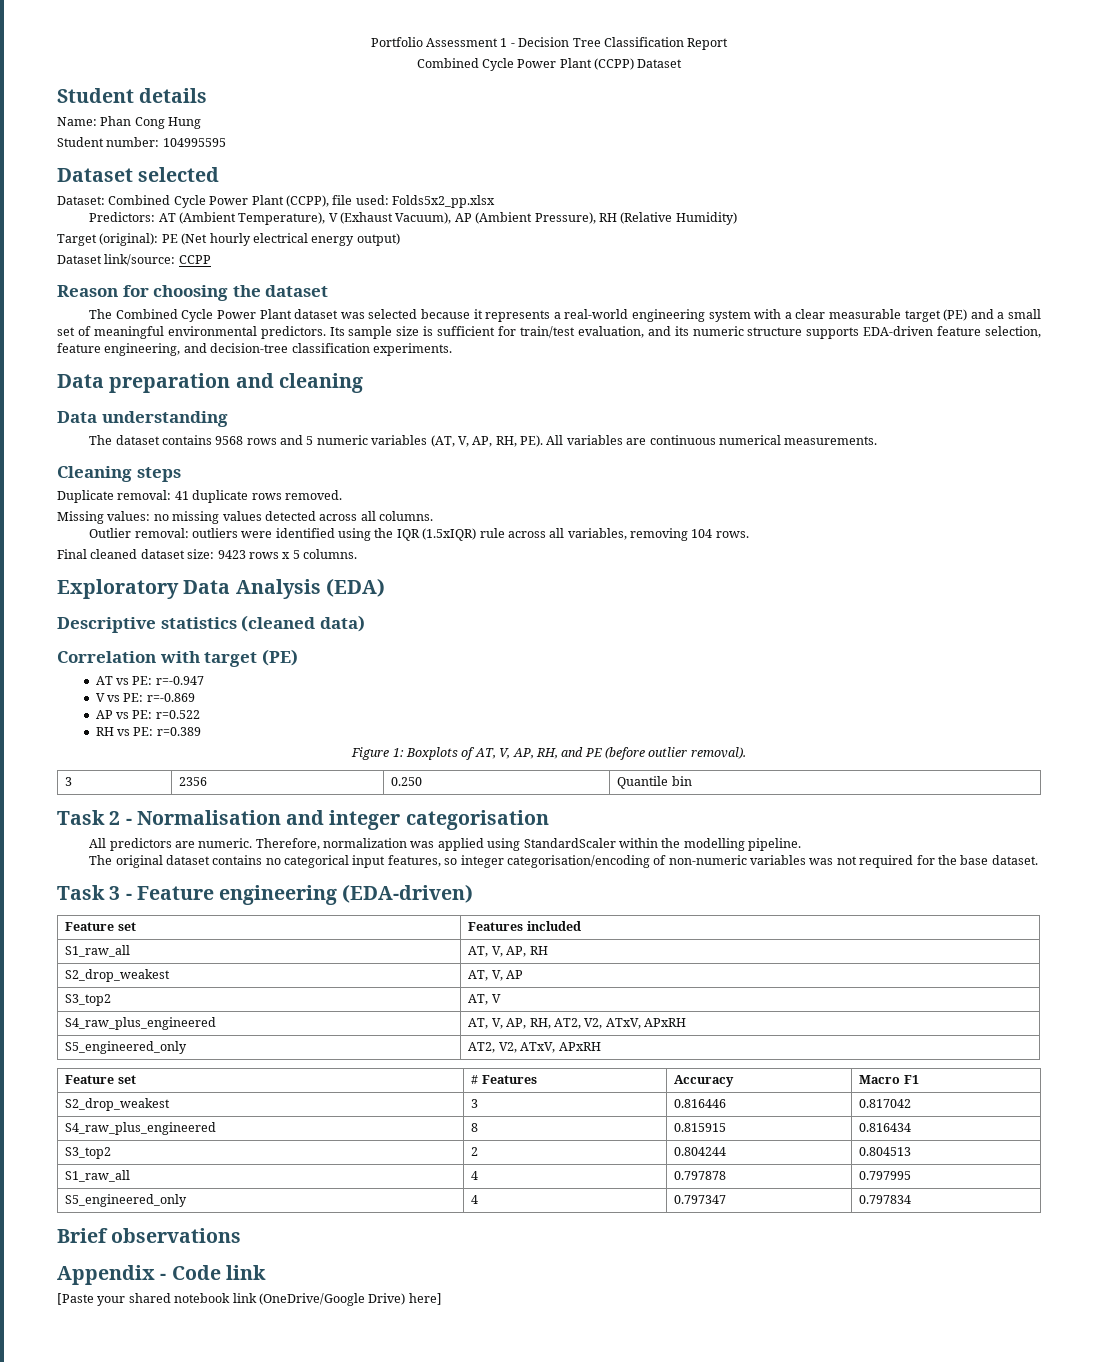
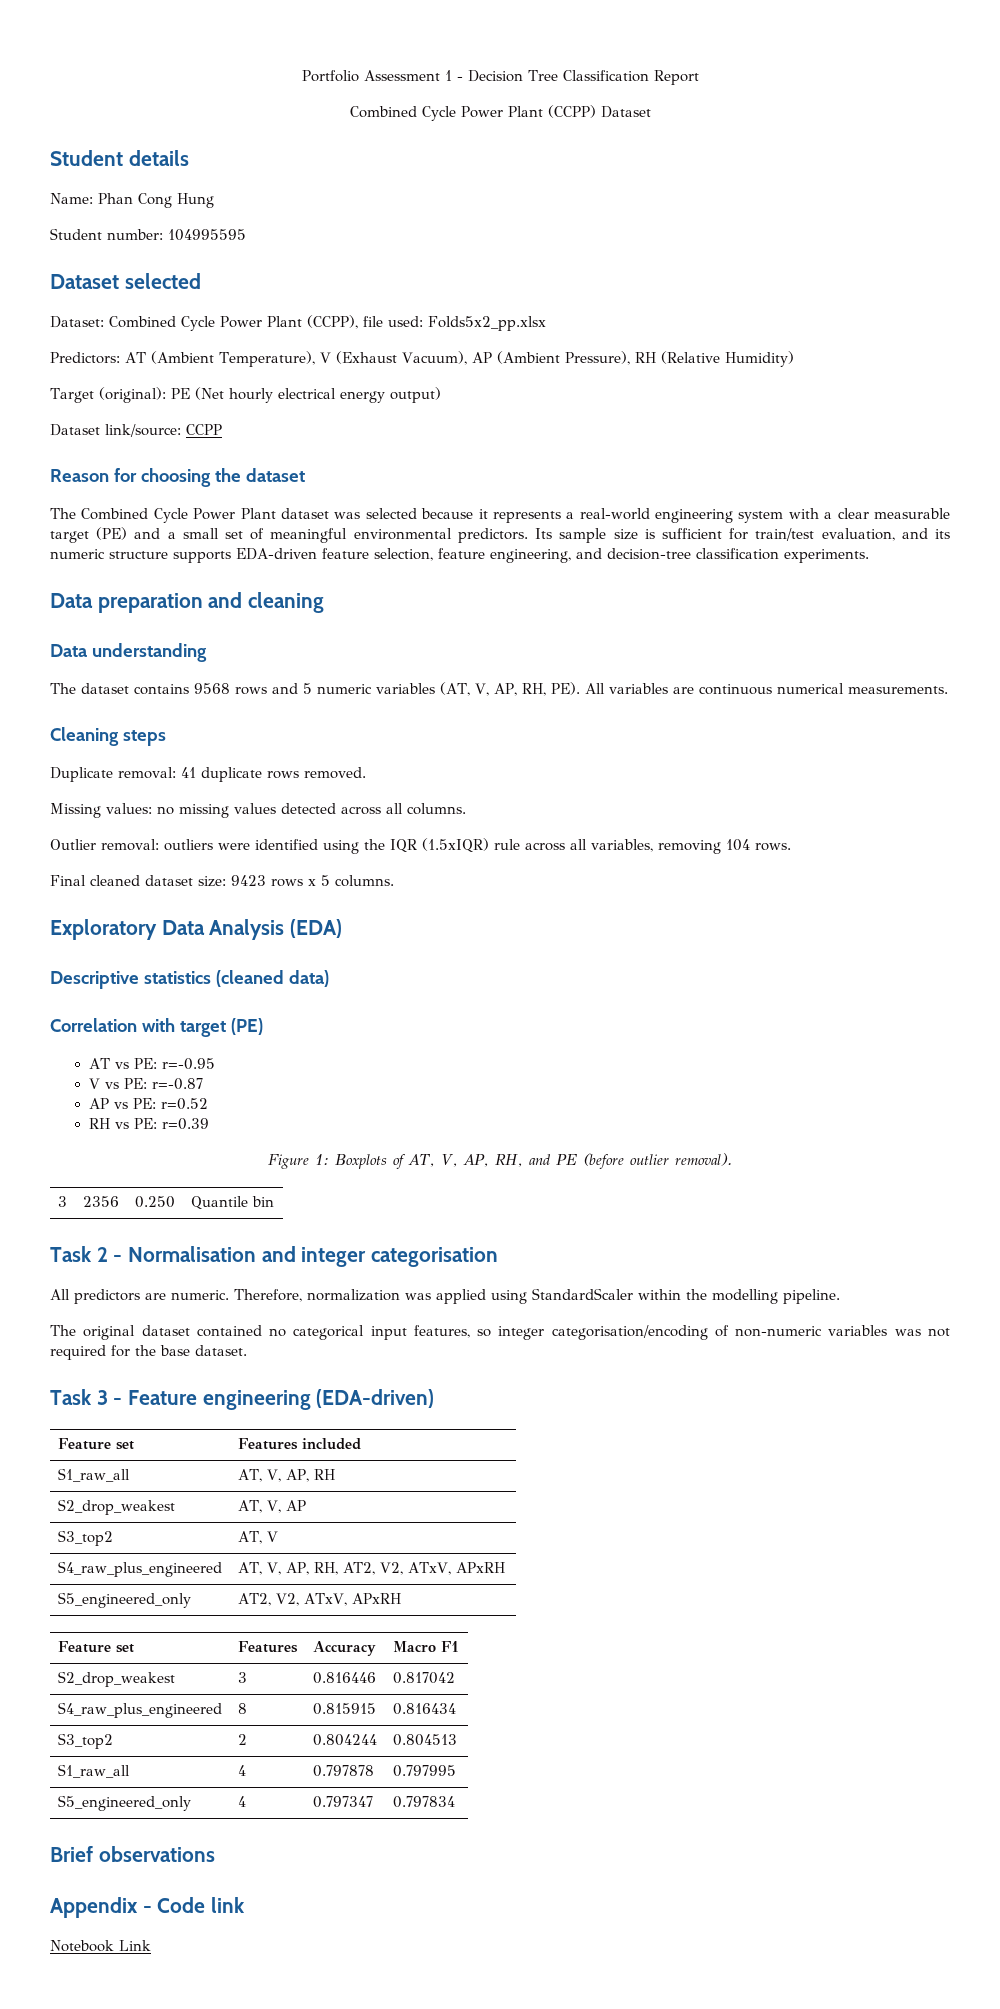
- AT vs PE: r=-0.947
+ AT vs PE: r=-0.95
- V vs PE: r=-0.869
+ V vs PE: r=-0.87
- AP vs PE: r=0.522
+ AP vs PE: r=0.52
- RH vs PE: r=0.389
+ RH vs PE: r=0.39
- The original dataset contains no categorical input features, so integer categorisation/encoding of non-numeric variables was not required for the base dataset.
+ The original dataset contained no categorical input features, so integer categorisation/encoding of non-numeric variables was not required for the base dataset.
- Feature set | # Features | Accuracy | Macro F1
+ Feature set | Features | Accuracy | Macro F1
- [Paste your shared notebook link (OneDrive/Google Drive) here]
+ Notebook Link

